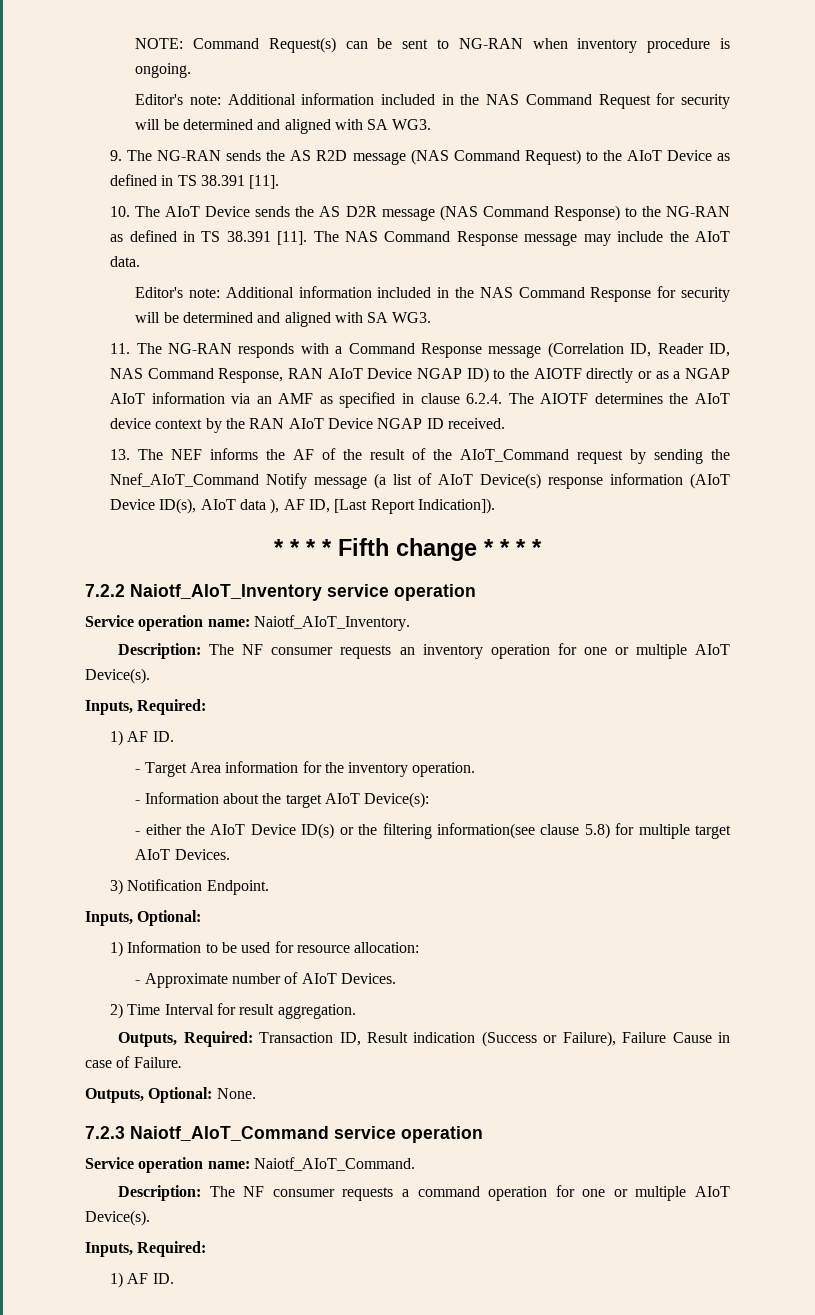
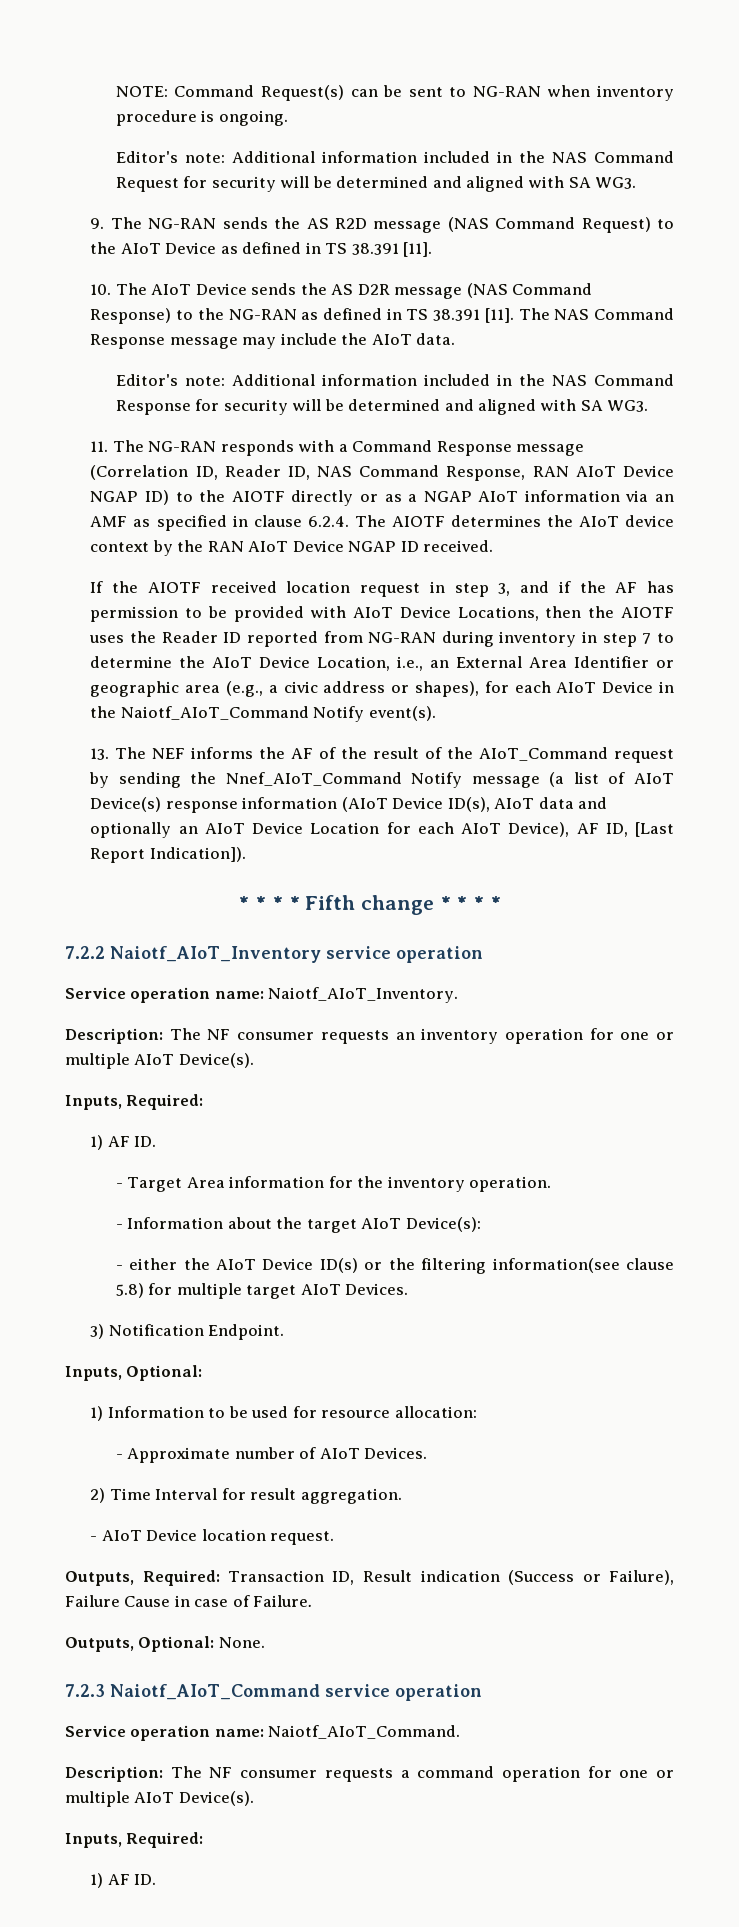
+ If the AIOTF received location request in step 3, and if the AF has permission to be provided with AIoT Device Locations, then the AIOTF uses the Reader ID reported from NG-RAN during inventory in step 7 to determine the AIoT Device Location, i.e., an External Area Identifier or geographic area (e.g., a civic address or shapes), for each AIoT Device in the Naiotf_AIoT_Command Notify event(s).
- 13. The NEF informs the AF of the result of the AIoT_Command request by sending the Nnef_AIoT_Command Notify message (a list of AIoT Device(s) response information (AIoT Device ID(s), AIoT data ), AF ID, [Last Report Indication]).
+ 13. The NEF informs the AF of the result of the AIoT_Command request by sending the Nnef_AIoT_Command Notify message (a list of AIoT Device(s) response information (AIoT Device ID(s), AIoT data and optionally an AIoT Device Location for each AIoT Device), AF ID, [Last Report Indication]).
+ - AIoT Device location request.

